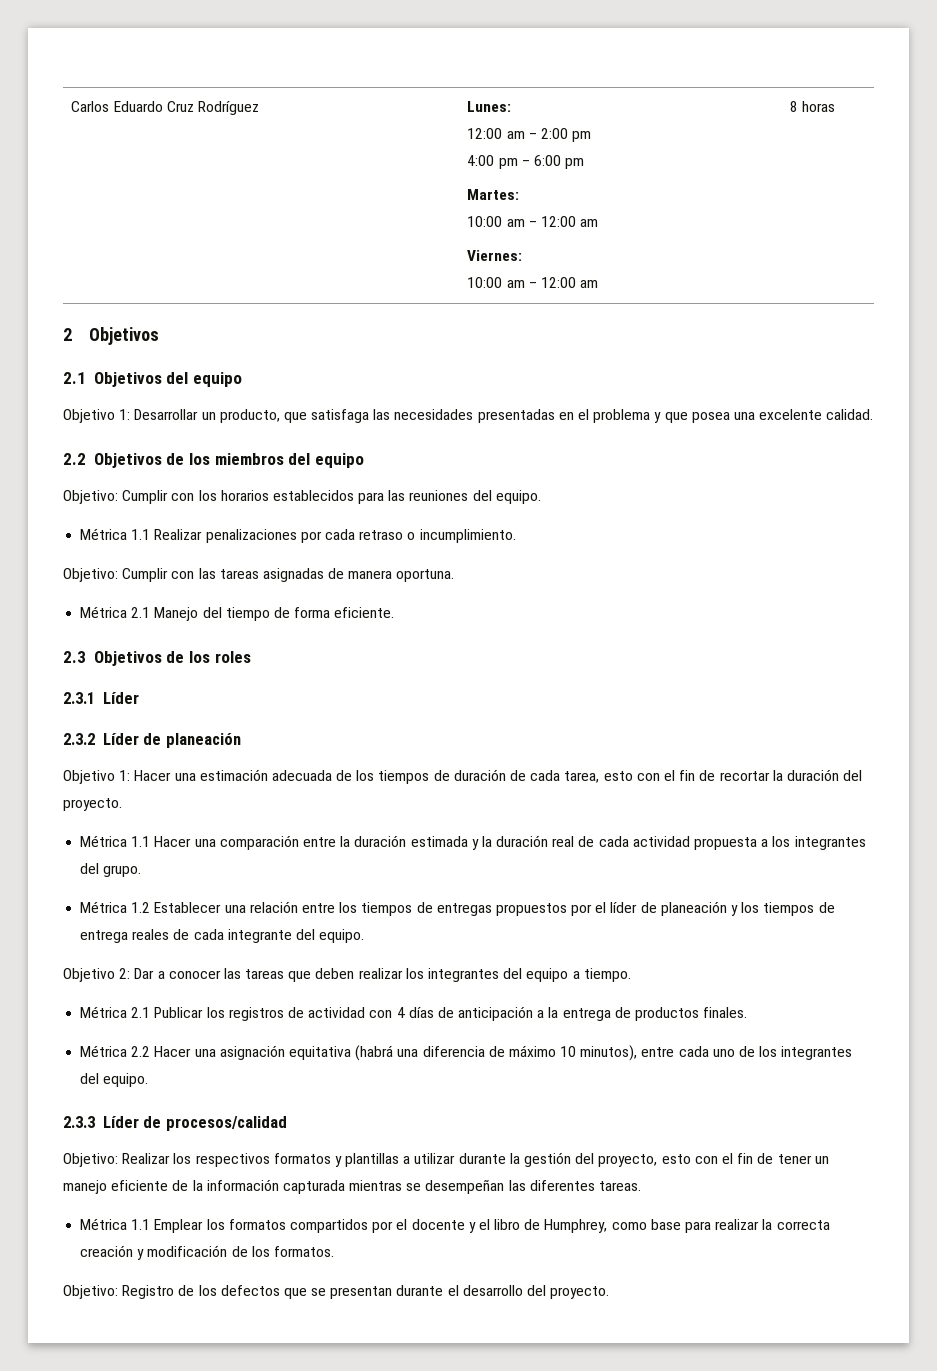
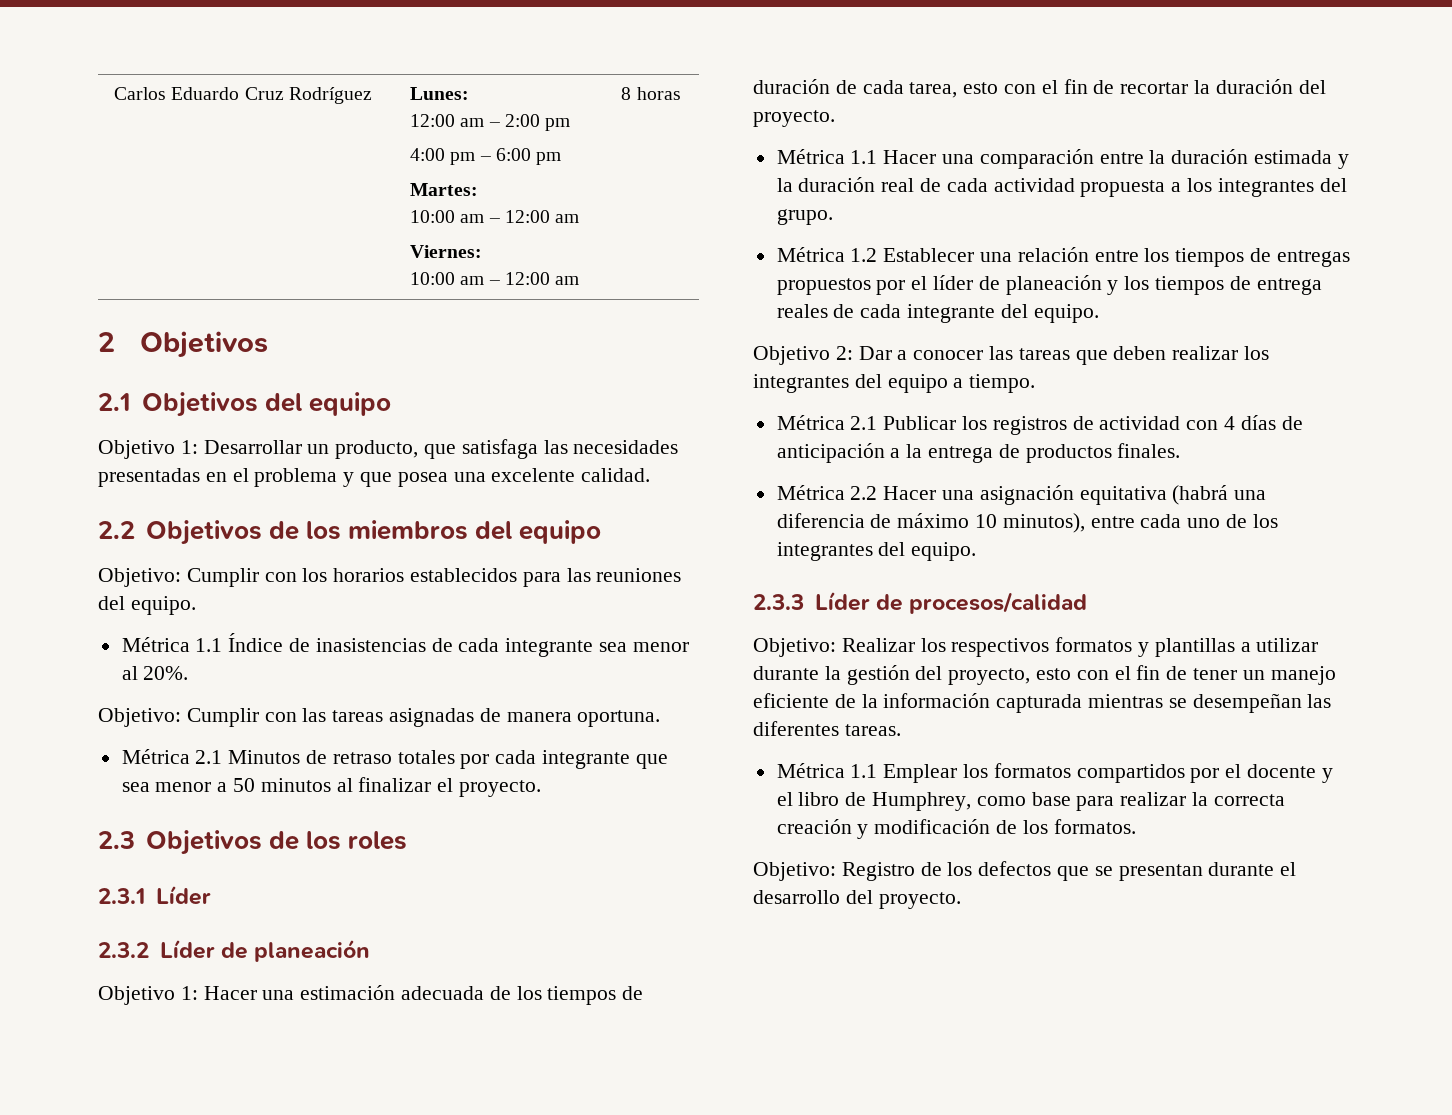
- Métrica 1.1 Realizar penalizaciones por cada retraso o incumplimiento.
+ Métrica 1.1 Índice de inasistencias de cada integrante sea menor al 20%.
- Métrica 2.1 Manejo del tiempo de forma eficiente.
+ Métrica 2.1 Minutos de retraso totales por cada integrante que sea menor a 50 minutos al finalizar el proyecto.

